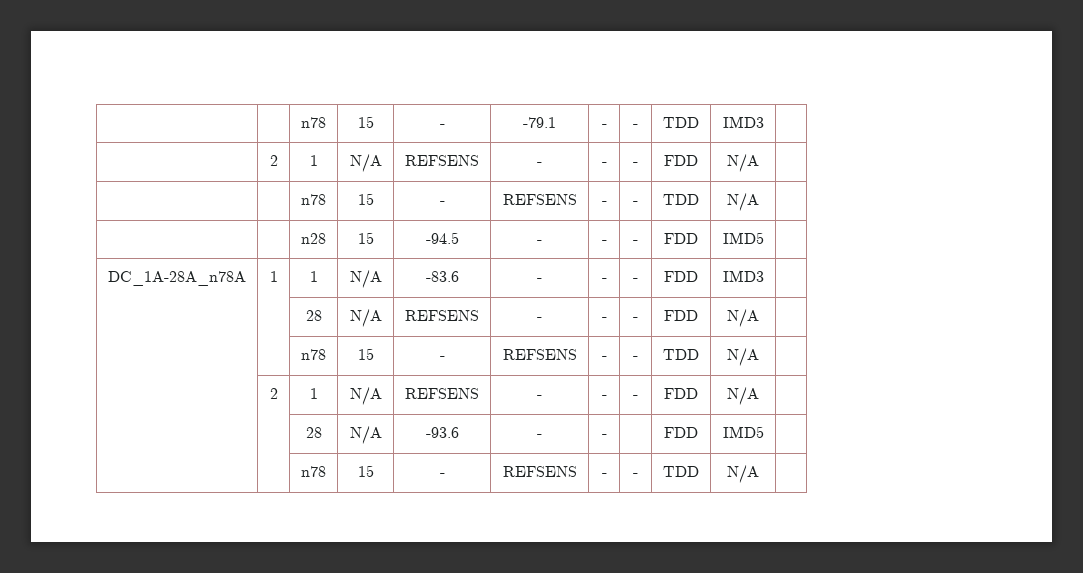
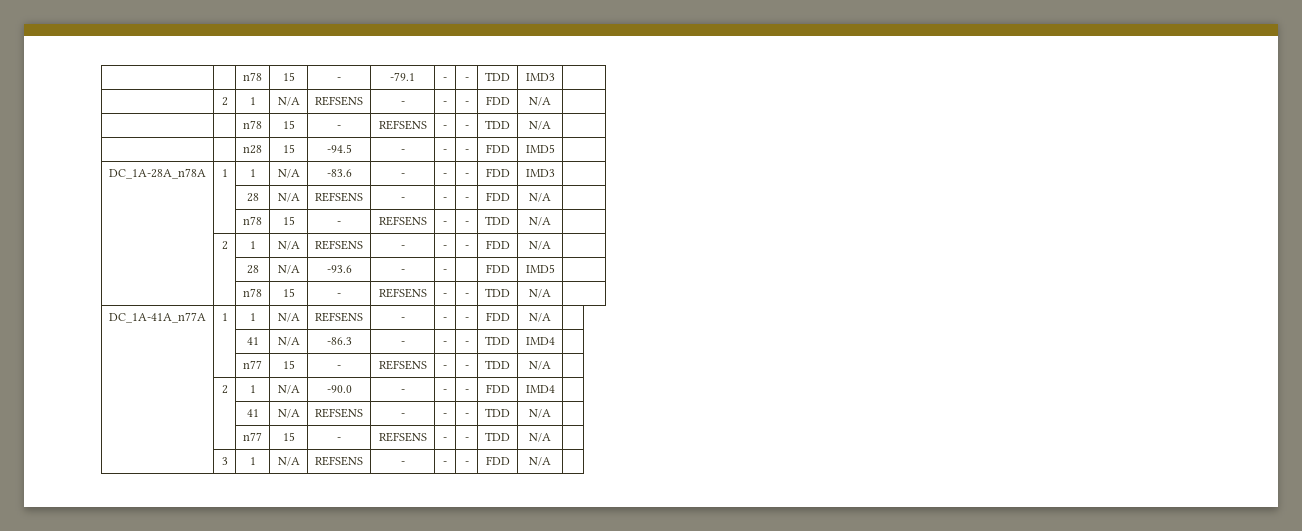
+ DC_1A-41A_n77A | 1 | 1 | N/A | REFSENS | - | - | - | FDD | N/A |
+ | | 41 | N/A | -86.3 | - | - | - | TDD | IMD4 |
+ | | n77 | 15 | - | REFSENS | - | - | TDD | N/A |
+ | 2 | 1 | N/A | -90.0 | - | - | - | FDD | IMD4 |
+ | | 41 | N/A | REFSENS | - | - | - | TDD | N/A |
+ | | n77 | 15 | - | REFSENS | - | - | TDD | N/A |
+ | 3 | 1 | N/A | REFSENS | - | - | - | FDD | N/A |

